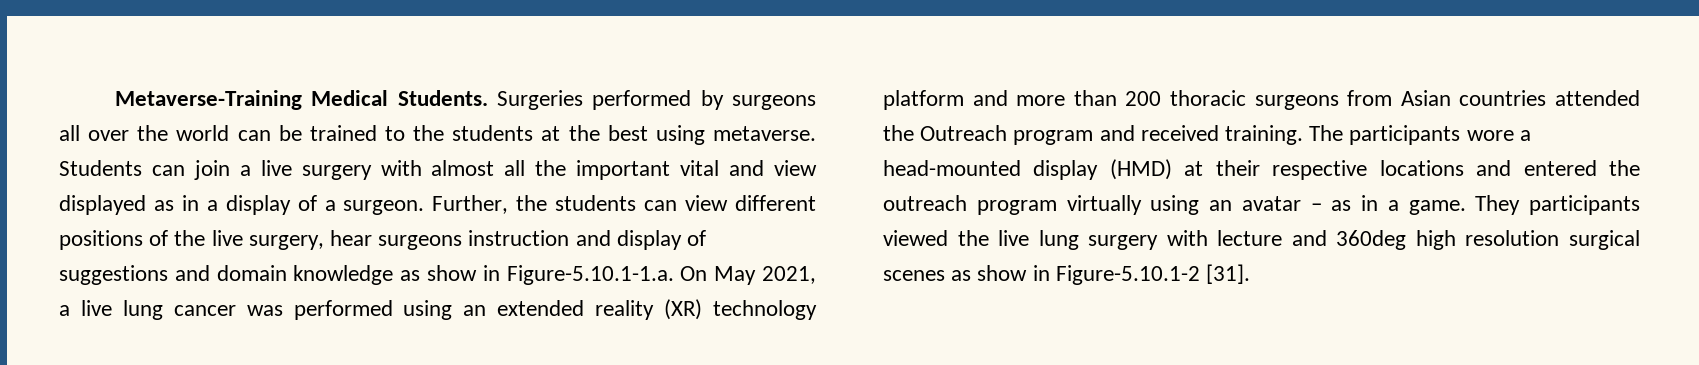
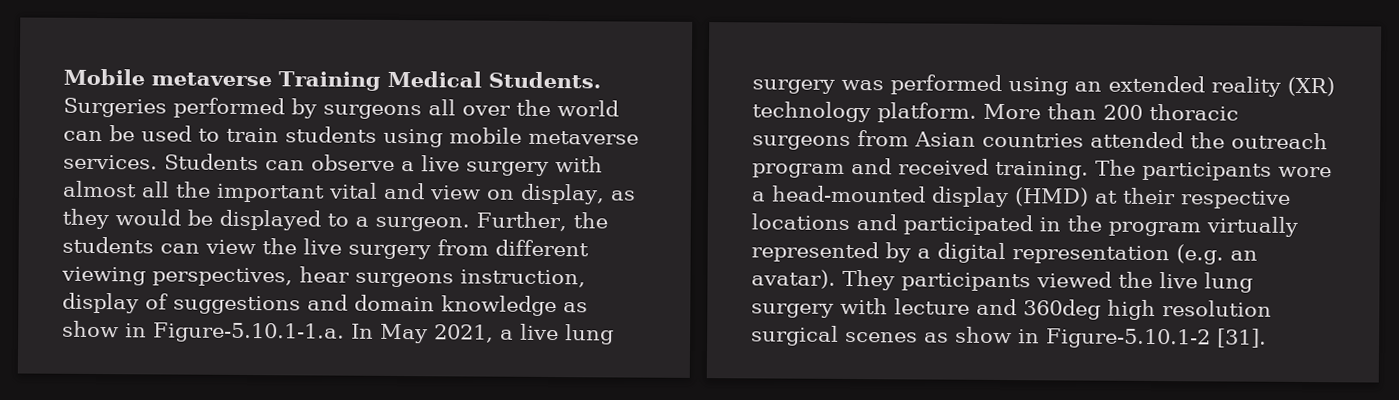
- Metaverse-Training Medical Students.
+ Mobile metaverse Training Medical Students.
- Surgeries performed by surgeons all over the world can be trained to the students at the best using metaverse.
+ Surgeries performed by surgeons all over the world can be used to train students using mobile metaverse services.
- Students can join a live surgery with almost all the important vital and view displayed as in a display of a surgeon.
+ Students can observe a live surgery with almost all the important vital and view on display, as they would be displayed to a surgeon.
- Further, the students can view different positions of the live surgery, hear surgeons instruction and display of suggestions and domain knowledge as show in Figure-5.10.1-1.a. On May 2021, a live lung cancer was performed using an extended reality (XR) technology platform and more than 200 thoracic surgeons from Asian countries attended the Outreach program and received training.
+ Further, the students can view the live surgery from different viewing perspectives, hear surgeons instruction, display of suggestions and domain knowledge as show in Figure-5.10.1-1.a. In May 2021, a live lung surgery was performed using an extended reality (XR) technology platform. More than 200 thoracic surgeons from Asian countries attended the outreach program and received training.
- The participants wore a head-mounted display (HMD) at their respective locations and entered the outreach program virtually using an avatar – as in a game.
+ The participants wore a head-mounted display (HMD) at their respective locations and participated in the program virtually represented by a digital representation (e.g. an avatar).

